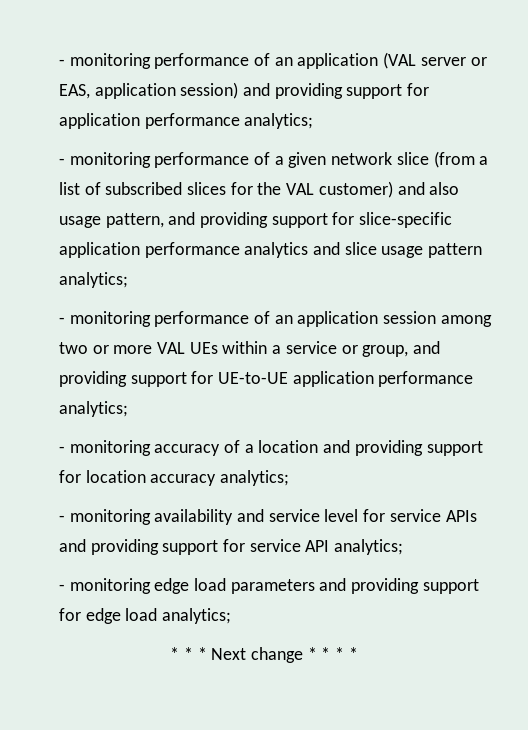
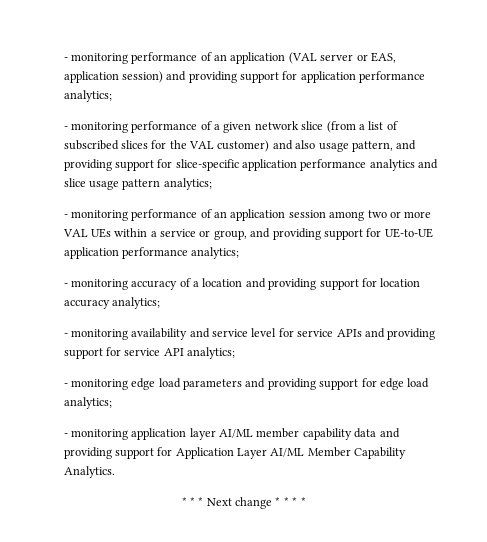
+ - monitoring application layer AI/ML member capability data and providing support for Application Layer AI/ML Member Capability Analytics.

